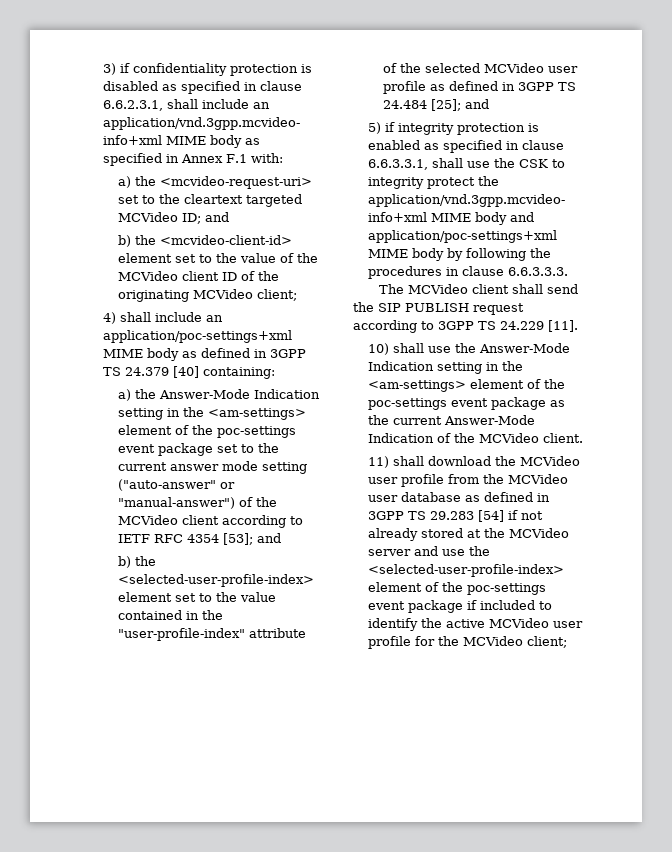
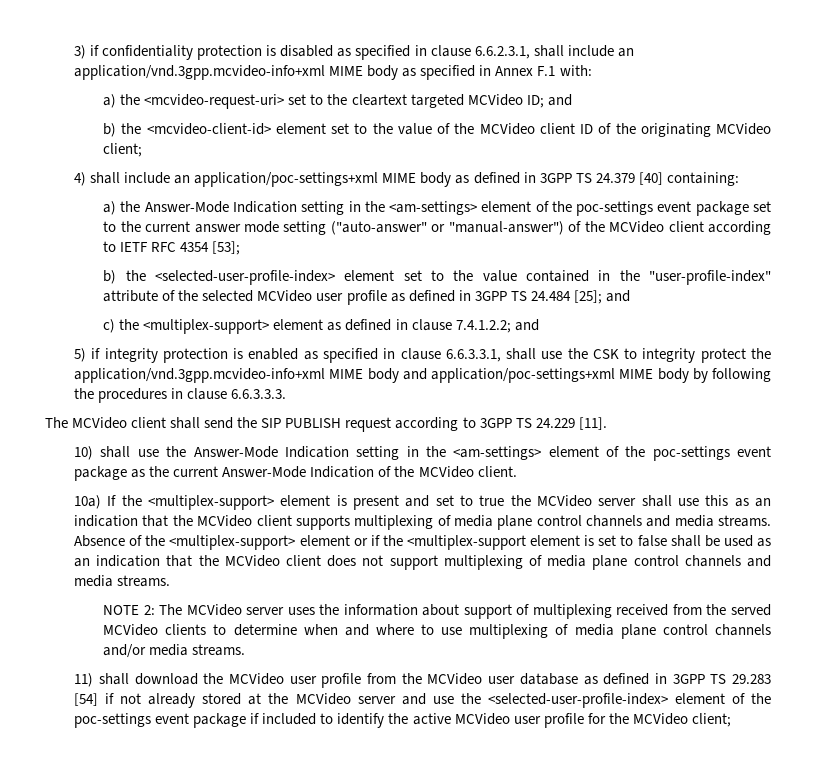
- a) the Answer-Mode Indication setting in the <am-settings> element of the poc-settings event package set to the current answer mode setting ("auto-answer" or "manual-answer") of the MCVideo client according to IETF RFC 4354 [53]; and
+ a) the Answer-Mode Indication setting in the <am-settings> element of the poc-settings event package set to the current answer mode setting ("auto-answer" or "manual-answer") of the MCVideo client according to IETF RFC 4354 [53];
+ c) the <multiplex-support> element as defined in clause 7.4.1.2.2; and
+ 10a) If the <multiplex-support> element is present and set to true the MCVideo server shall use this as an indication that the MCVideo client supports multiplexing of media plane control channels and media streams. Absence of the <multiplex-support> element or if the <multiplex-support element is set to false shall be used as an indication that the MCVideo client does not support multiplexing of media plane control channels and media streams.
+ NOTE 2: The MCVideo server uses the information about support of multiplexing received from the served MCVideo clients to determine when and where to use multiplexing of media plane control channels and/or media streams.

